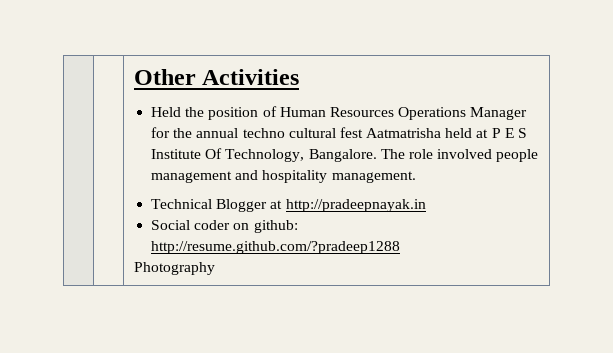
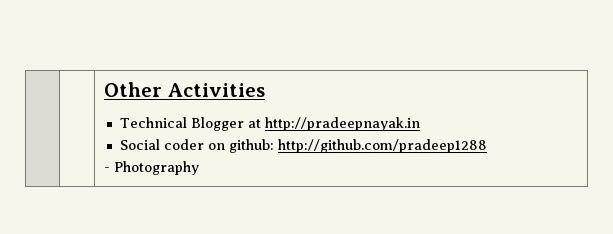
- Held the position of Human Resources Operations Manager for the annual techno cultural fest Aatmatrisha held at P E S Institute Of Technology, Bangalore. The role involved people management and hospitality management.
- Social coder on github: http://resume.github.com/?pradeep1288
- Photography
+ Social coder on github: http://github.com/pradeep1288
+ - Photography

